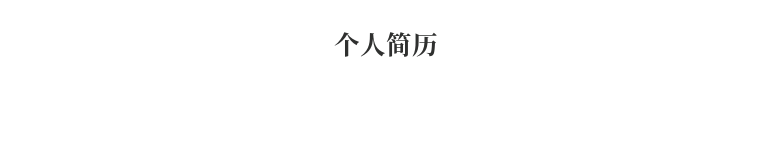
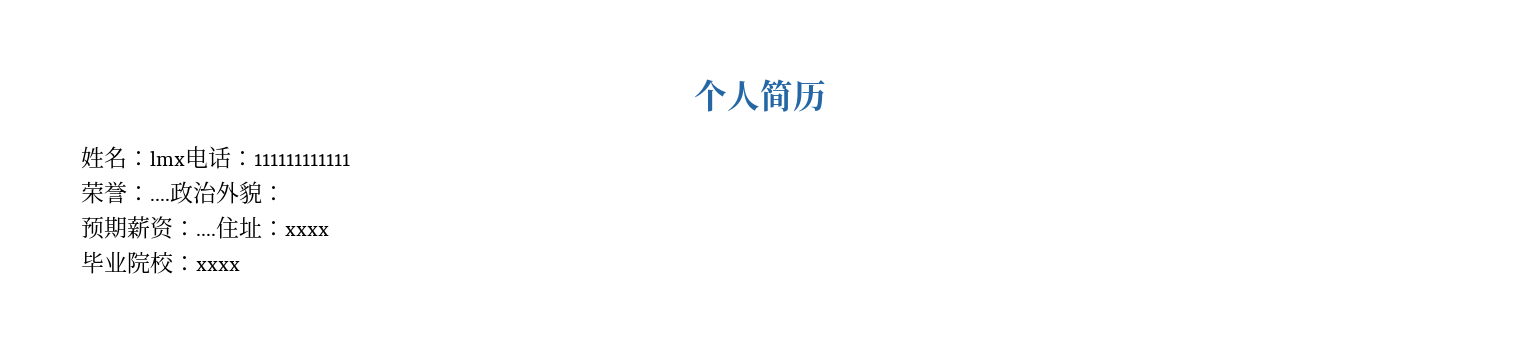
+ 姓名：lmx电话：111111111111
+ 荣誉：....政治外貌：
+ 预期薪资：....住址：xxxx
+ 毕业院校：xxxx

